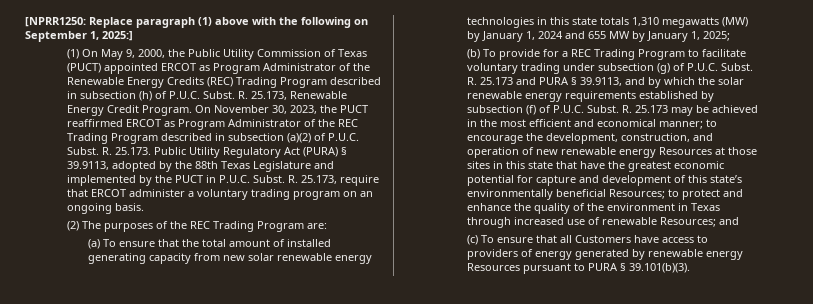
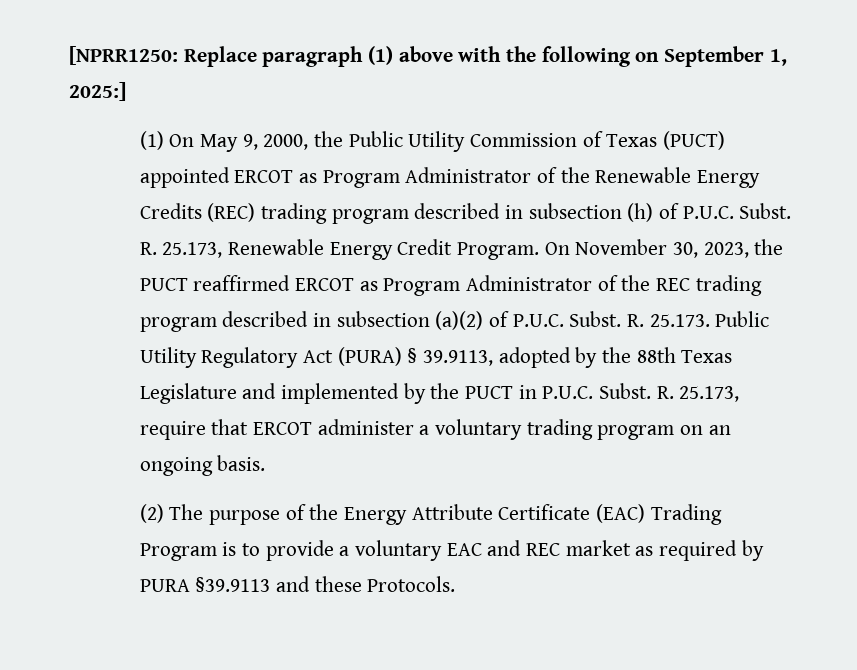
- (1) On May 9, 2000, the Public Utility Commission of Texas (PUCT) appointed ERCOT as Program Administrator of the Renewable Energy Credits (REC) Trading Program described in subsection (h) of P.U.C. Subst.
+ (1) On May 9, 2000, the Public Utility Commission of Texas (PUCT) appointed ERCOT as Program Administrator of the Renewable Energy Credits (REC) trading program described in subsection (h) of P.U.C. Subst.
- On November 30, 2023, the PUCT reaffirmed ERCOT as Program Administrator of the REC Trading Program described in subsection (a)(2) of P.U.C. Subst.
+ On November 30, 2023, the PUCT reaffirmed ERCOT as Program Administrator of the REC trading program described in subsection (a)(2) of P.U.C. Subst.
- (2) The purposes of the REC Trading Program are:
- (a) To ensure that the total amount of installed generating capacity from new solar renewable energy technologies in this state totals 1,310 megawatts (MW) by January 1, 2024 and 655 MW by January 1, 2025;
- (b) To provide for a REC Trading Program to facilitate voluntary trading under subsection (g) of P.U.C. Subst. R. 25.173 and PURA § 39.9113, and by which the solar renewable energy requirements established by subsection (f) of P.U.C. Subst. R. 25.173 may be achieved in the most efficient and economical manner; to encourage the development, construction, and operation of new renewable energy Resources at those sites in this state that have the greatest economic potential for capture and development of this state’s environmentally beneficial Resources; to protect and enhance the quality of the environment in Texas through increased use of renewable Resources; and
- (c) To ensure that all Customers have access to providers of energy generated by renewable energy Resources pursuant to PURA § 39.101(b)(3).
+ (2) The purpose of the Energy Attribute Certificate (EAC) Trading Program is to provide a voluntary EAC and REC market as required by PURA §39.9113 and these Protocols.

